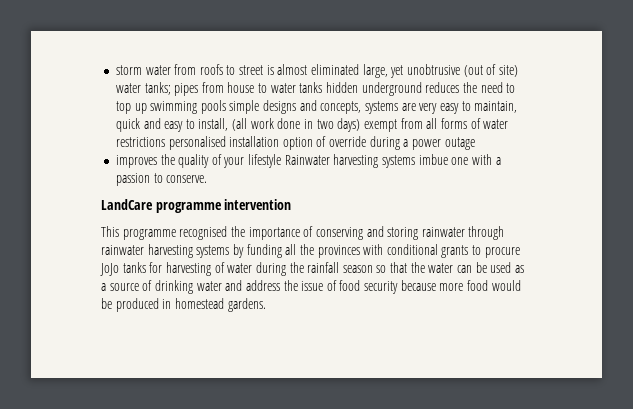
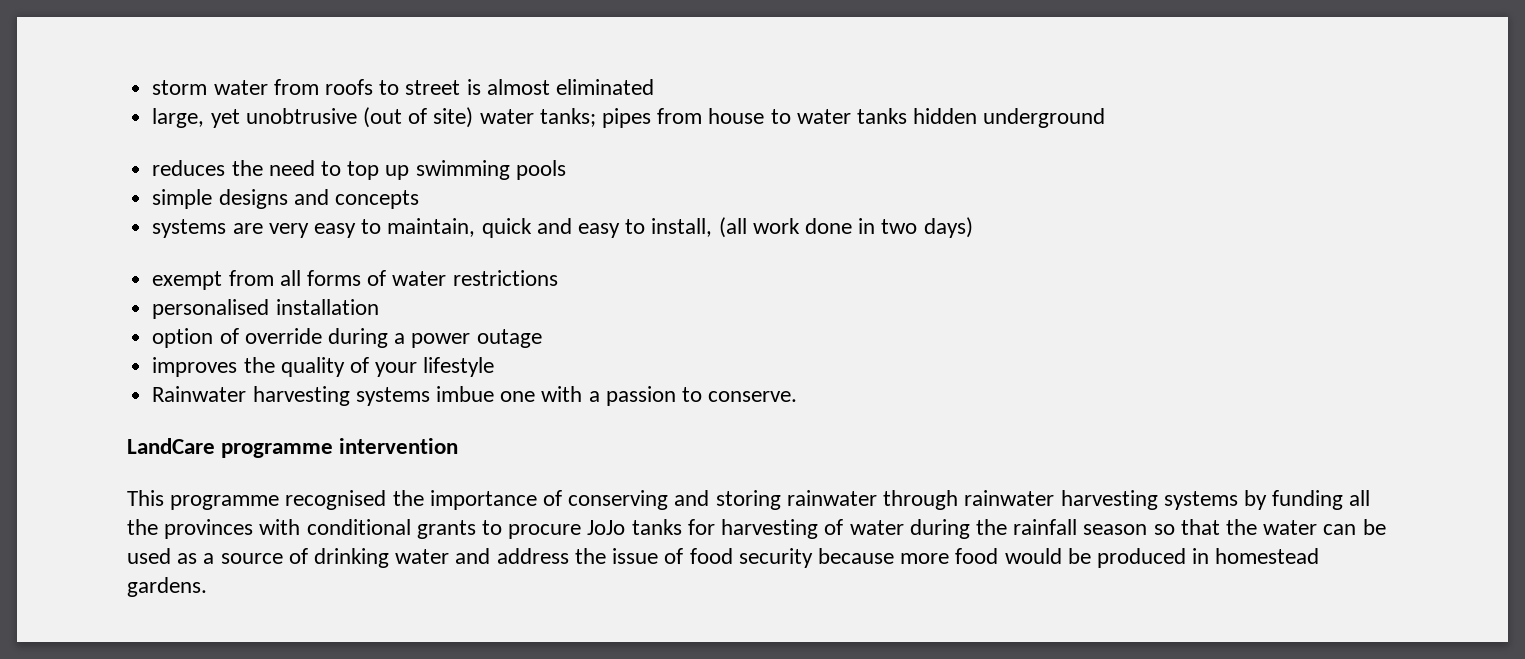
- storm water from roofs to street is almost eliminated large, yet unobtrusive (out of site) water tanks;
+ storm water from roofs to street is almost eliminated
+ large, yet unobtrusive (out of site) water tanks;
- pipes from house to water tanks hidden underground reduces the need to top up swimming pools simple designs and concepts, systems are very easy to maintain, quick and easy to install, (all work done in two days) exempt from all forms of water restrictions personalised installation option of override during a power outage
+ pipes from house to water tanks hidden underground
+ reduces the need to top up swimming pools
+ simple designs and concepts
+ systems are very easy to maintain, quick and easy to install, (all work done in two days)
+ exempt from all forms of water restrictions
+ personalised installation
+ option of override during a power outage
- improves the quality of your lifestyle Rainwater harvesting systems imbue one with a passion to conserve.
+ improves the quality of your lifestyle
+ Rainwater harvesting systems imbue one with a passion to conserve.

